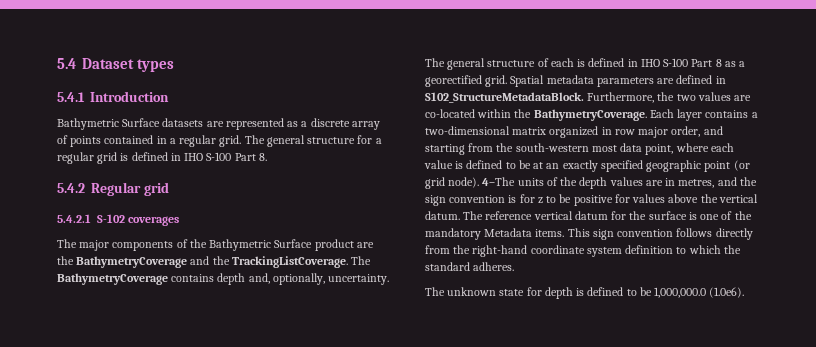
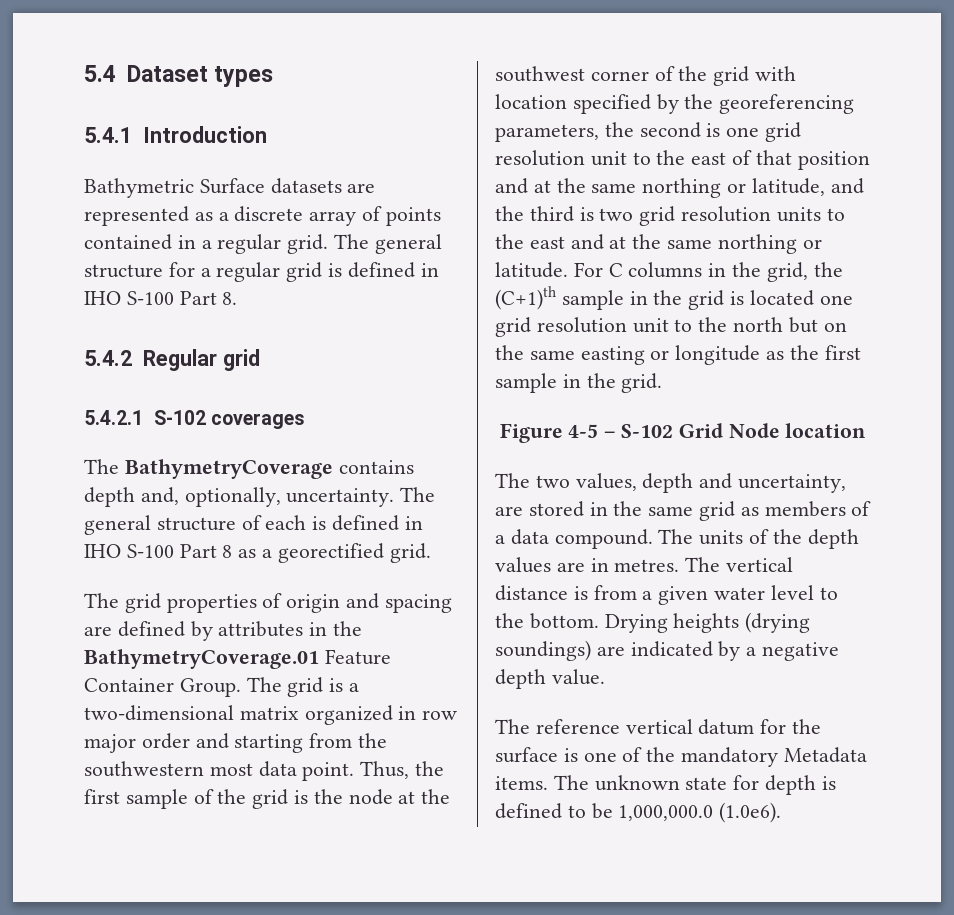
- The major components of the Bathymetric Surface product are the BathymetryCoverage and the TrackingListCoverage. The BathymetryCoverage contains depth and, optionally, uncertainty.
+ The BathymetryCoverage contains depth and, optionally, uncertainty.
- The general structure of each is defined in IHO S-100 Part 8 as a georectified grid. Spatial metadata parameters are defined in S102_StructureMetadataBlock. Furthermore, the two values are co-located within the BathymetryCoverage. Each layer contains a two-dimensional matrix organized in row major order, and starting from the south-western most data point, where each value is defined to be at an exactly specified geographic point (or grid node). 4–The units of the depth values are in metres, and the sign convention is for z to be positive for values above the vertical datum. The reference vertical datum for the surface is one of the mandatory Metadata items. This sign convention follows directly from the right-hand coordinate system definition to which the standard adheres.
- The unknown state for depth is defined to be 1,000,000.0 (1.0e6).
+ The general structure of each is defined in IHO S-100 Part 8 as a georectified grid.
+ The grid properties of origin and spacing are defined by attributes in the BathymetryCoverage.01 Feature Container Group. The grid is a two-dimensional matrix organized in row major order and starting from the southwestern most data point. Thus, the first sample of the grid is the node at the southwest corner of the grid with location specified by the georeferencing parameters, the second is one grid resolution unit to the east of that position and at the same northing or latitude, and the third is two grid resolution units to the east and at the same northing or latitude. For C columns in the grid, the (C+1)th sample in the grid is located one grid resolution unit to the north but on the same easting or longitude as the first sample in the grid.
+ Figure 4-5 – S-102 Grid Node location
+ The two values, depth and uncertainty, are stored in the same grid as members of a data compound. The units of the depth values are in metres. The vertical distance is from a given water level to the bottom. Drying heights (drying soundings) are indicated by a negative depth value.
+ The reference vertical datum for the surface is one of the mandatory Metadata items. The unknown state for depth is defined to be 1,000,000.0 (1.0e6).

